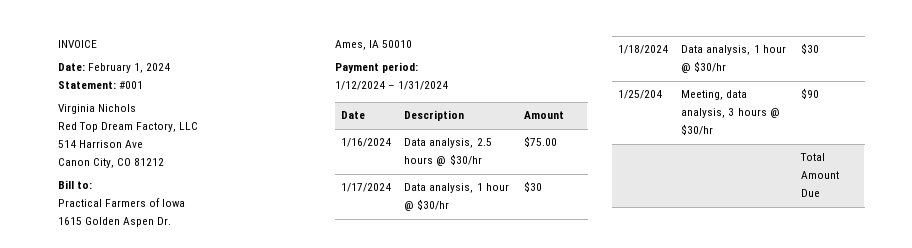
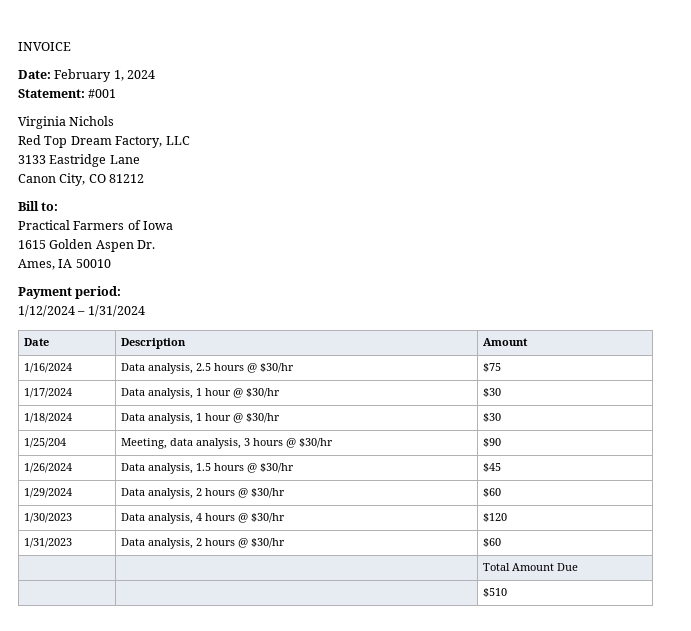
- 514 Harrison Ave
+ 3133 Eastridge Lane
- 1/16/2024 | Data analysis, 2.5 hours @ $30/hr | $75.00
+ 1/16/2024 | Data analysis, 2.5 hours @ $30/hr | $75
+ 1/26/2024 | Data analysis, 1.5 hours @ $30/hr | $45
+ 1/29/2024 | Data analysis, 2 hours @ $30/hr | $60
+ 1/30/2023 | Data analysis, 4 hours @ $30/hr | $120
+ 1/31/2023 | Data analysis, 2 hours @ $30/hr | $60
+ | | $510

